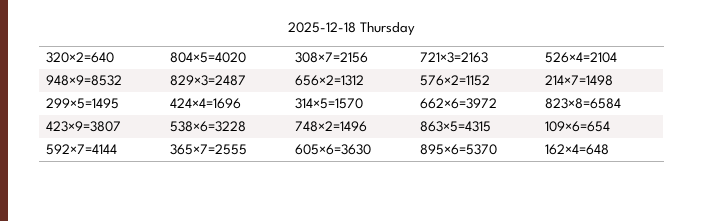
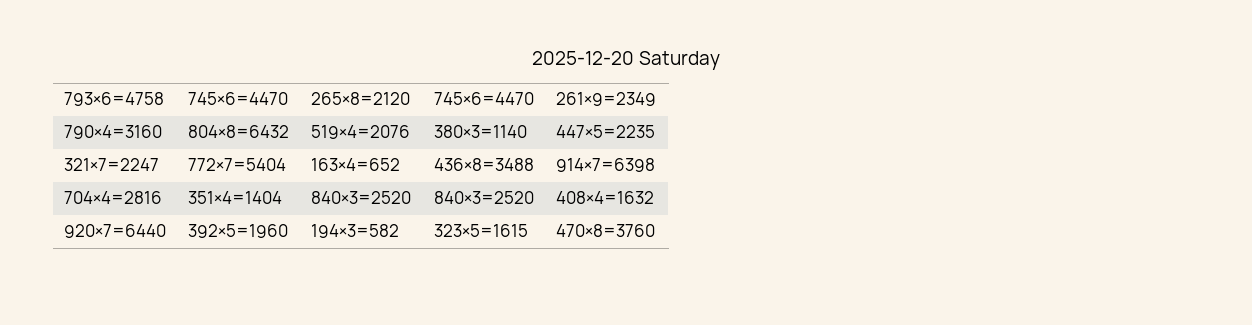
- 2025-12-18 Thursday
- 320×2=640 | 804×5=4020 | 308×7=2156 | 721×3=2163 | 526×4=2104
- 948×9=8532 | 829×3=2487 | 656×2=1312 | 576×2=1152 | 214×7=1498
- 299×5=1495 | 424×4=1696 | 314×5=1570 | 662×6=3972 | 823×8=6584
- 423×9=3807 | 538×6=3228 | 748×2=1496 | 863×5=4315 | 109×6=654
- 592×7=4144 | 365×7=2555 | 605×6=3630 | 895×6=5370 | 162×4=648
+ 2025-12-20 Saturday
+ 793×6=4758 | 745×6=4470 | 265×8=2120 | 745×6=4470 | 261×9=2349
+ 790×4=3160 | 804×8=6432 | 519×4=2076 | 380×3=1140 | 447×5=2235
+ 321×7=2247 | 772×7=5404 | 163×4=652 | 436×8=3488 | 914×7=6398
+ 704×4=2816 | 351×4=1404 | 840×3=2520 | 840×3=2520 | 408×4=1632
+ 920×7=6440 | 392×5=1960 | 194×3=582 | 323×5=1615 | 470×8=3760

